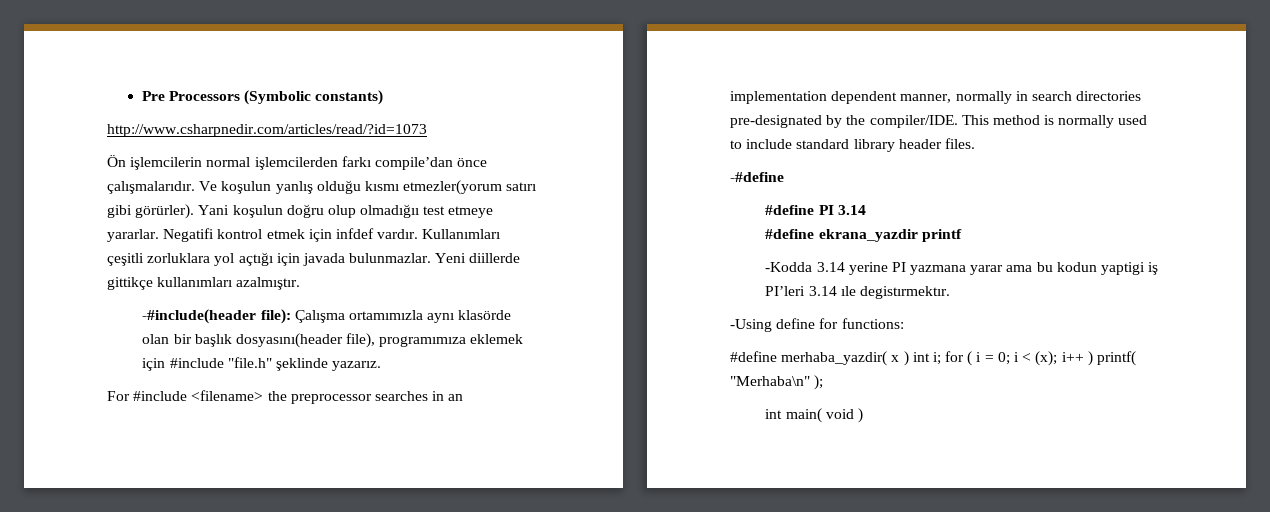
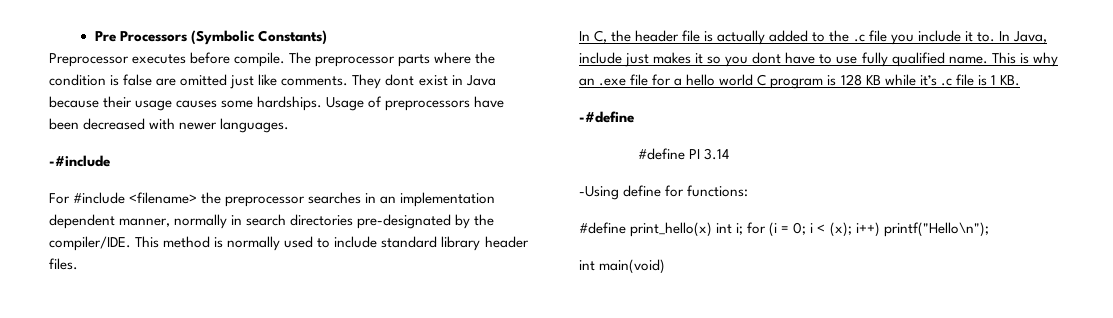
- Pre Processors (Symbolic constants)
- http://www.csharpnedir.com/articles/read/?id=1073
- Ön işlemcilerin normal işlemcilerden farkı compile’dan önce çalışmalarıdır. Ve koşulun yanlış olduğu kısmı etmezler(yorum satırı gibi görürler). Yani koşulun doğru olup olmadığıı test etmeye yararlar. Negatifi kontrol etmek için infdef vardır. Kullanımları çeşitli zorluklara yol açtığı için javada bulunmazlar. Yeni diillerde gittikçe kullanımları azalmıştır.
- -#include(header file): Çalışma ortamımızla aynı klasörde olan bir başlık dosyasını(header file), programımıza eklemek için #include "file.h" şeklinde yazarız.
+ Pre Processors (Symbolic Constants)
+ Preprocessor executes before compile. The preprocessor parts where the condition is false are omitted just like comments. They dont exist in Java because their usage causes some hardships. Usage of preprocessors have been decreased with newer languages.
+ -#include
+ In C, the header file is actually added to the .c file you include it to. In Java, include just makes it so you dont have to use fully qualified name. This is why an .exe file for a hello world C program is 128 KB while it’s .c file is 1 KB.
  -#define
  #define PI 3.14
- #define ekrana_yazdir printf
- -Kodda 3.14 yerine PI yazmana yarar ama bu kodun yaptigi iş PI’leri 3.14 ıle degistırmektır.
- #define merhaba_yazdir( x ) int i; for ( i = 0; i < (x); i++ ) printf( "Merhaba\n" );
- int main( void )
+ #define print_hello(x) int i; for (i = 0; i < (x); i++) printf("Hello\n");
+ int main(void)

